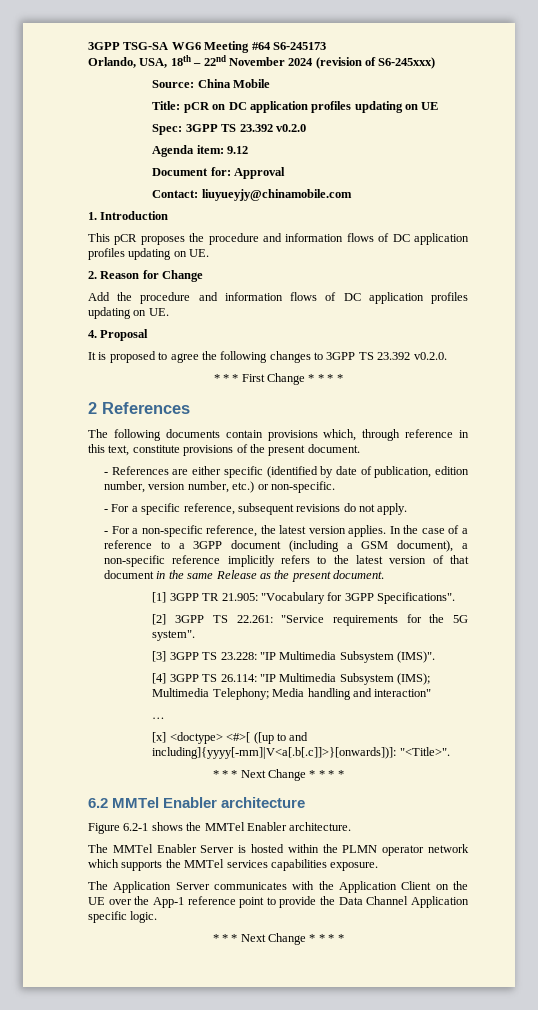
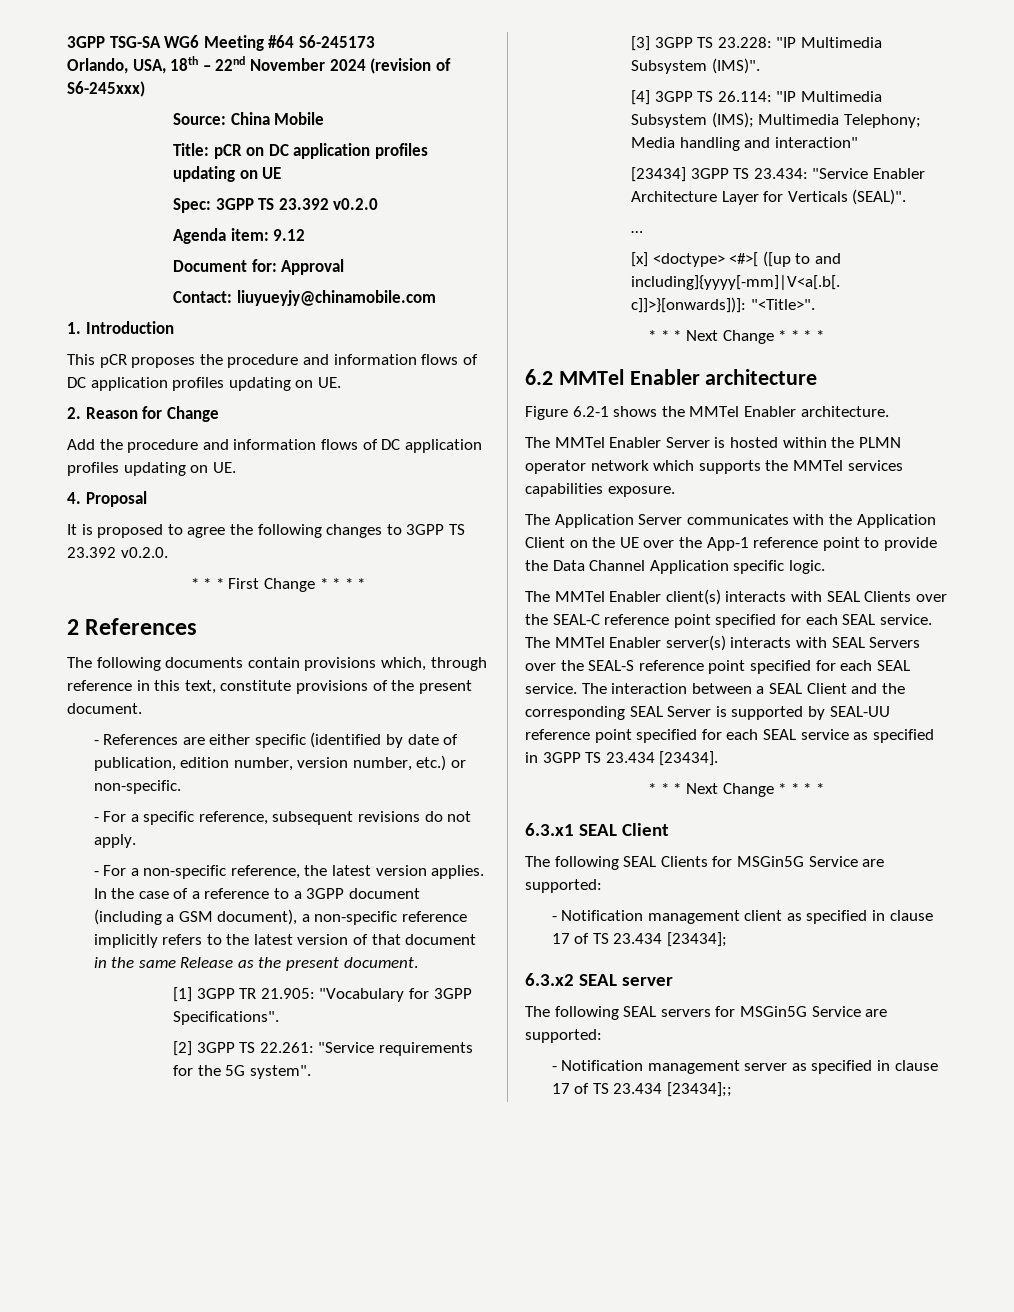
+ [23434] 3GPP TS 23.434: "Service Enabler Architecture Layer for Verticals (SEAL)".
  The Application Server communicates with the Application Client on the UE over the App-1 reference point to provide the Data Channel Application specific logic.
+ The MMTel Enabler client(s) interacts with SEAL Clients over the SEAL-C reference point specified for each SEAL service. The MMTel Enabler server(s) interacts with SEAL Servers over the SEAL-S reference point specified for each SEAL service. The interaction between a SEAL Client and the corresponding SEAL Server is supported by SEAL-UU reference point specified for each SEAL service as specified in 3GPP TS 23.434 [23434].
  * * * Next Change * * * *
+ 6.3.x1 SEAL Client
+ The following SEAL Clients for MSGin5G Service are supported:
+ - Notification management client as specified in clause 17 of TS 23.434 [23434];
+ 6.3.x2 SEAL server
+ The following SEAL servers for MSGin5G Service are supported:
+ - Notification management server as specified in clause 17 of TS 23.434 [23434];;

